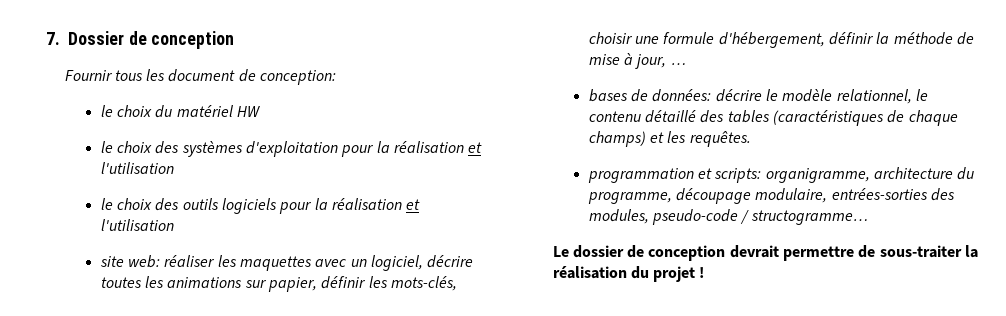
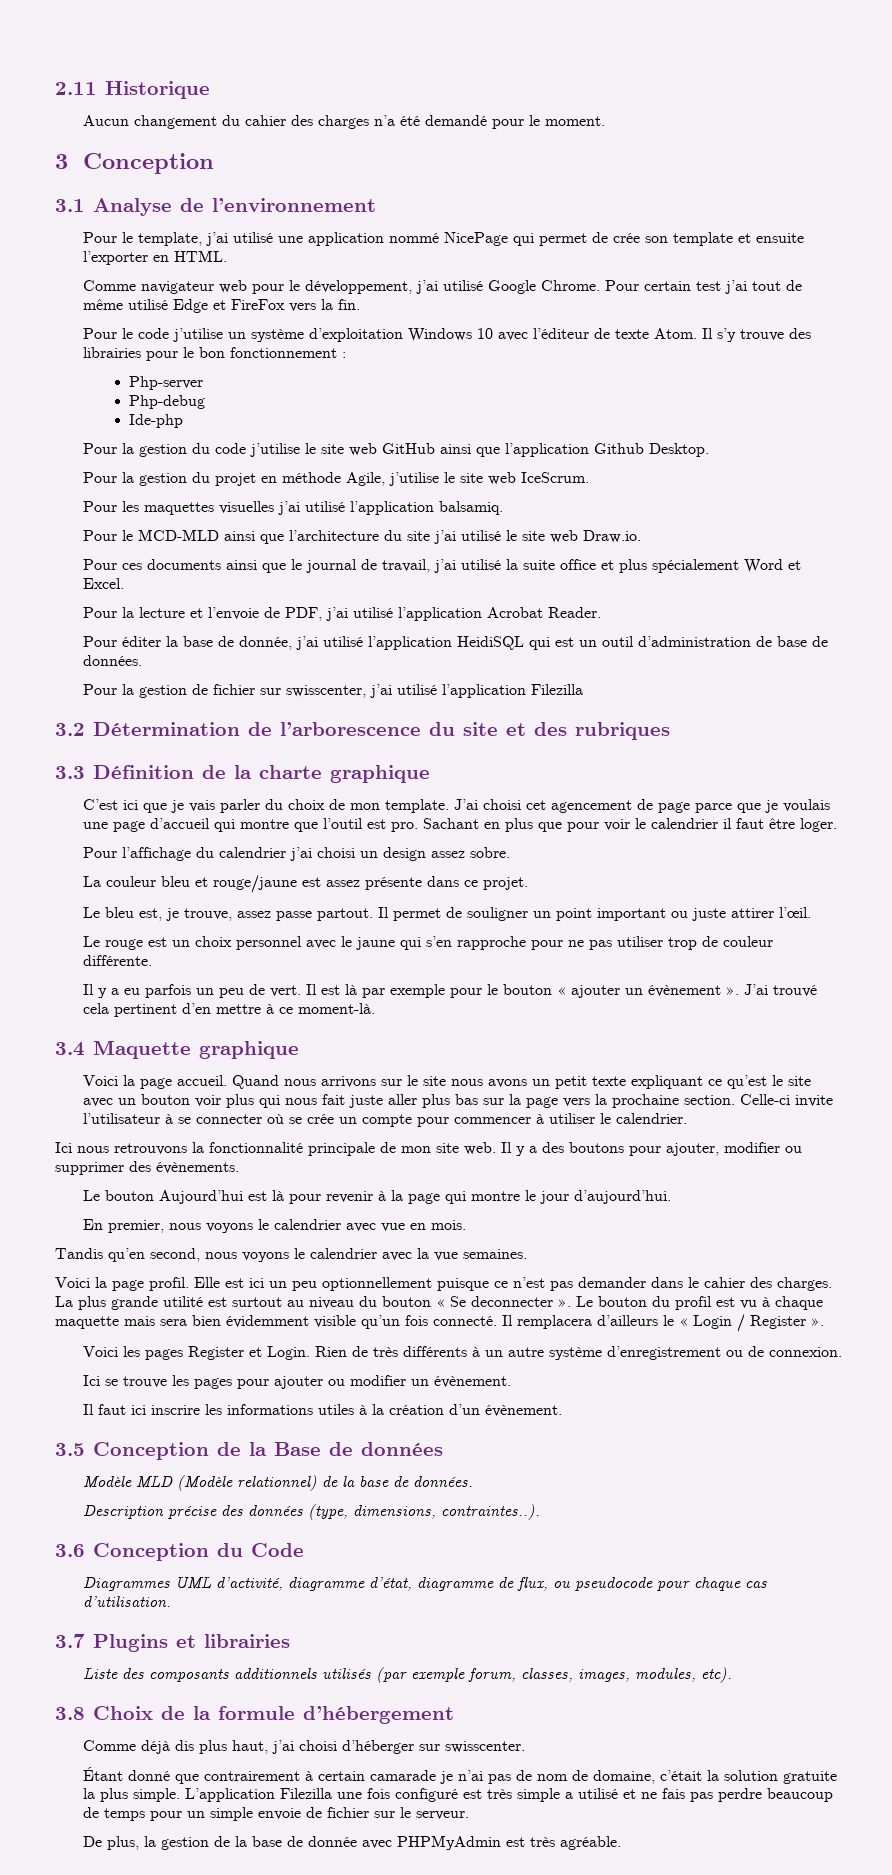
- 7. Dossier de conception
- Fournir tous les document de conception:
- le choix du matériel HW
- le choix des systèmes d'exploitation pour la réalisation et l'utilisation
- le choix des outils logiciels pour la réalisation et l'utilisation
- site web: réaliser les maquettes avec un logiciel, décrire toutes les animations sur papier, définir les mots-clés, choisir une formule d'hébergement, définir la méthode de mise à jour, …
- bases de données: décrire le modèle relationnel, le contenu détaillé des tables (caractéristiques de chaque champs) et les requêtes.
- programmation et scripts: organigramme, architecture du programme, découpage modulaire, entrées-sorties des modules, pseudo-code / structogramme…
- Le dossier de conception devrait permettre de sous-traiter la réalisation du projet !
+ 2.11 Historique
+ Aucun changement du cahier des charges n’a été demandé pour le moment.
+ 3 Conception
+ 3.1 Analyse de l’environnement
+ Pour le template, j’ai utilisé une application nommé NicePage qui permet de crée son template et ensuite l’exporter en HTML.
+ Comme navigateur web pour le développement, j’ai utilisé Google Chrome. Pour certain test j’ai tout de même utilisé Edge et FireFox vers la fin.
+ Pour le code j’utilise un système d’exploitation Windows 10 avec l’éditeur de texte Atom. Il s’y trouve des librairies pour le bon fonctionnement :
+ Php-server
+ Php-debug
+ Ide-php
+ Pour la gestion du code j’utilise le site web GitHub ainsi que l’application Github Desktop.
+ Pour la gestion du projet en méthode Agile, j’utilise le site web IceScrum.
+ Pour les maquettes visuelles j’ai utilisé l’application balsamiq.
+ Pour le MCD-MLD ainsi que l’architecture du site j’ai utilisé le site web Draw.io.
+ Pour ces documents ainsi que le journal de travail, j’ai utilisé la suite office et plus spécialement Word et Excel.
+ Pour la lecture et l’envoie de PDF, j’ai utilisé l’application Acrobat Reader.
+ Pour éditer la base de donnée, j’ai utilisé l’application HeidiSQL qui est un outil d’administration de base de données.
+ Pour la gestion de fichier sur swisscenter, j’ai utilisé l’application Filezilla
+ 3.2 Détermination de l’arborescence du site et des rubriques
+ 3.3 Définition de la charte graphique
+ C’est ici que je vais parler du choix de mon template. J’ai choisi cet agencement de page parce que je voulais une page d’accueil qui montre que l’outil est pro. Sachant en plus que pour voir le calendrier il faut être loger.
+ Pour l’affichage du calendrier j’ai choisi un design assez sobre.
+ La couleur bleu et rouge/jaune est assez présente dans ce projet.
+ Le bleu est, je trouve, assez passe partout. Il permet de souligner un point important ou juste attirer l’œil.
+ Le rouge est un choix personnel avec le jaune qui s’en rapproche pour ne pas utiliser trop de couleur différente.
+ Il y a eu parfois un peu de vert. Il est là par exemple pour le bouton « ajouter un évènement ». J’ai trouvé cela pertinent d’en mettre à ce moment-là.
+ 3.4 Maquette graphique
+ Voici la page accueil. Quand nous arrivons sur le site nous avons un petit texte expliquant ce qu’est le site avec un bouton voir plus qui nous fait juste aller plus bas sur la page vers la prochaine section. Celle-ci invite l’utilisateur à se connecter où se crée un compte pour commencer à utiliser le calendrier.
+ Ici nous retrouvons la fonctionnalité principale de mon site web. Il y a des boutons pour ajouter, modifier ou supprimer des évènements.
+ Le bouton Aujourd’hui est là pour revenir à la page qui montre le jour d’aujourd’hui.
+ En premier, nous voyons le calendrier avec vue en mois.
+ Tandis qu’en second, nous voyons le calendrier avec la vue semaines.
+ Voici la page profil. Elle est ici un peu optionnellement puisque ce n’est pas demander dans le cahier des charges. La plus grande utilité est surtout au niveau du bouton « Se deconnecter ». Le bouton du profil est vu à chaque maquette mais sera bien évidemment visible qu’un fois connecté. Il remplacera d’ailleurs le « Login / Register ».
+ Voici les pages Register et Login. Rien de très différents à un autre système d’enregistrement ou de connexion.
+ Ici se trouve les pages pour ajouter ou modifier un évènement.
+ Il faut ici inscrire les informations utiles à la création d’un évènement.
+ 3.5 Conception de la Base de données
+ Modèle MLD (Modèle relationnel) de la base de données.
+ Description précise des données (type, dimensions, contraintes..).
+ 3.6 Conception du Code
+ Diagrammes UML d’activité, diagramme d’état, diagramme de flux, ou pseudocode pour chaque cas d’utilisation.
+ 3.7 Plugins et librairies
+ Liste des composants additionnels utilisés (par exemple forum, classes, images, modules, etc).
+ 3.8 Choix de la formule d’hébergement
+ Comme déjà dis plus haut, j’ai choisi d’héberger sur swisscenter.
+ Étant donné que contrairement à certain camarade je n’ai pas de nom de domaine, c’était la solution gratuite la plus simple. L’application Filezilla une fois configuré est très simple a utilisé et ne fais pas perdre beaucoup de temps pour un simple envoie de fichier sur le serveur.
+ De plus, la gestion de la base de donnée avec PHPMyAdmin est très agréable.

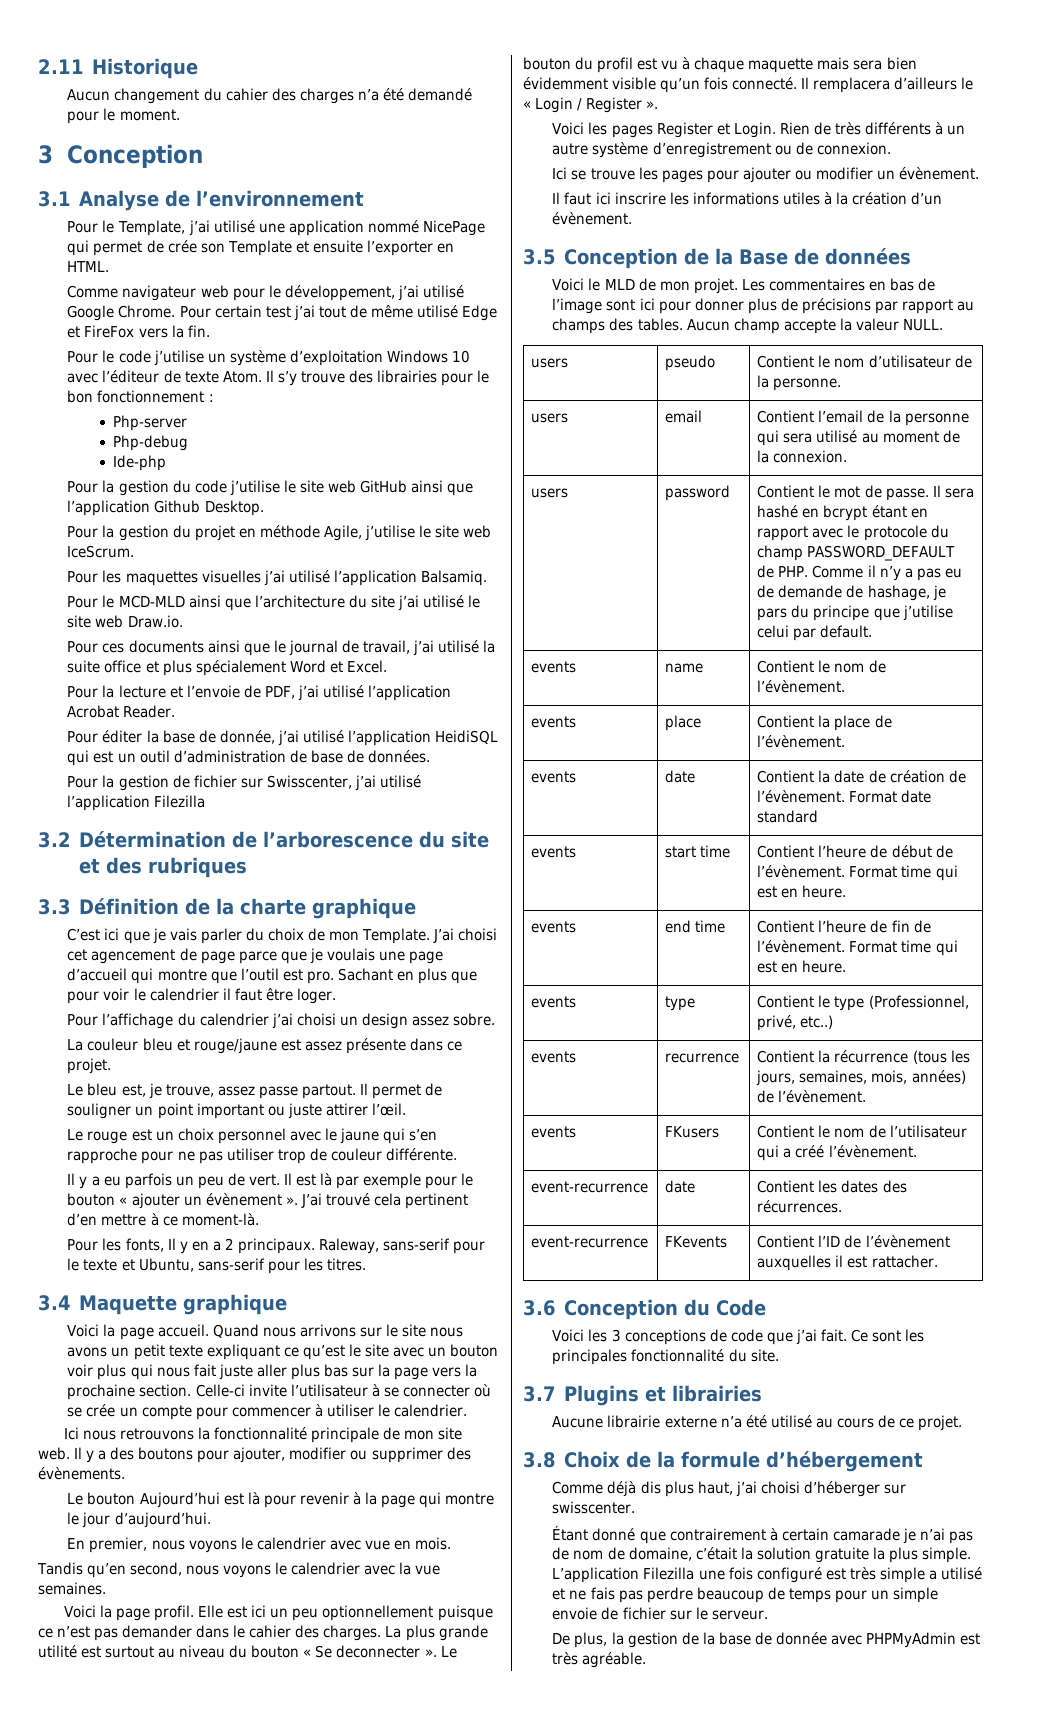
- Pour le template, j’ai utilisé une application nommé NicePage qui permet de crée son template et ensuite l’exporter en HTML.
+ Pour le Template, j’ai utilisé une application nommé NicePage qui permet de crée son Template et ensuite l’exporter en HTML.
- Pour les maquettes visuelles j’ai utilisé l’application balsamiq.
+ Pour les maquettes visuelles j’ai utilisé l’application Balsamiq.
- Pour la gestion de fichier sur swisscenter, j’ai utilisé l’application Filezilla
+ Pour la gestion de fichier sur Swisscenter, j’ai utilisé l’application Filezilla
- C’est ici que je vais parler du choix de mon template.
+ C’est ici que je vais parler du choix de mon Template.
+ Pour les fonts, Il y en a 2 principaux. Raleway, sans-serif pour le texte et Ubuntu, sans-serif pour les titres.
- Modèle MLD (Modèle relationnel) de la base de données.
- Description précise des données (type, dimensions, contraintes..).
+ Voici le MLD de mon projet. Les commentaires en bas de l’image sont ici pour donner plus de précisions par rapport au champs des tables. Aucun champ accepte la valeur NULL.
+ users | pseudo | Contient le nom d’utilisateur de la personne.
+ users | email | Contient l’email de la personne qui sera utilisé au moment de la connexion.
+ users | password | Contient le mot de passe. Il sera hashé en bcrypt étant en rapport avec le protocole du champ PASSWORD_DEFAULT de PHP. Comme il n’y a pas eu de demande de hashage, je pars du principe que j’utilise celui par default.
+ events | name | Contient le nom de l’évènement.
+ events | place | Contient la place de l’évènement.
+ events | date | Contient la date de création de l’évènement. Format date standard
+ events | start time | Contient l’heure de début de l’évènement. Format time qui est en heure.
+ events | end time | Contient l’heure de fin de l’évènement. Format time qui est en heure.
+ events | type | Contient le type (Professionnel, privé, etc..)
+ events | recurrence | Contient la récurrence (tous les jours, semaines, mois, années) de l’évènement.
+ events | FKusers | Contient le nom de l’utilisateur qui a créé l’évènement.
+ event-recurrence | date | Contient les dates des récurrences.
+ event-recurrence | FKevents | Contient l’ID de l’évènement auxquelles il est rattacher.
  3.6 Conception du Code
- Diagrammes UML d’activité, diagramme d’état, diagramme de flux, ou pseudocode pour chaque cas d’utilisation.
+ Voici les 3 conceptions de code que j’ai fait. Ce sont les principales fonctionnalité du site.
  3.7 Plugins et librairies
- Liste des composants additionnels utilisés (par exemple forum, classes, images, modules, etc).
+ Aucune librairie externe n’a été utilisé au cours de ce projet.

